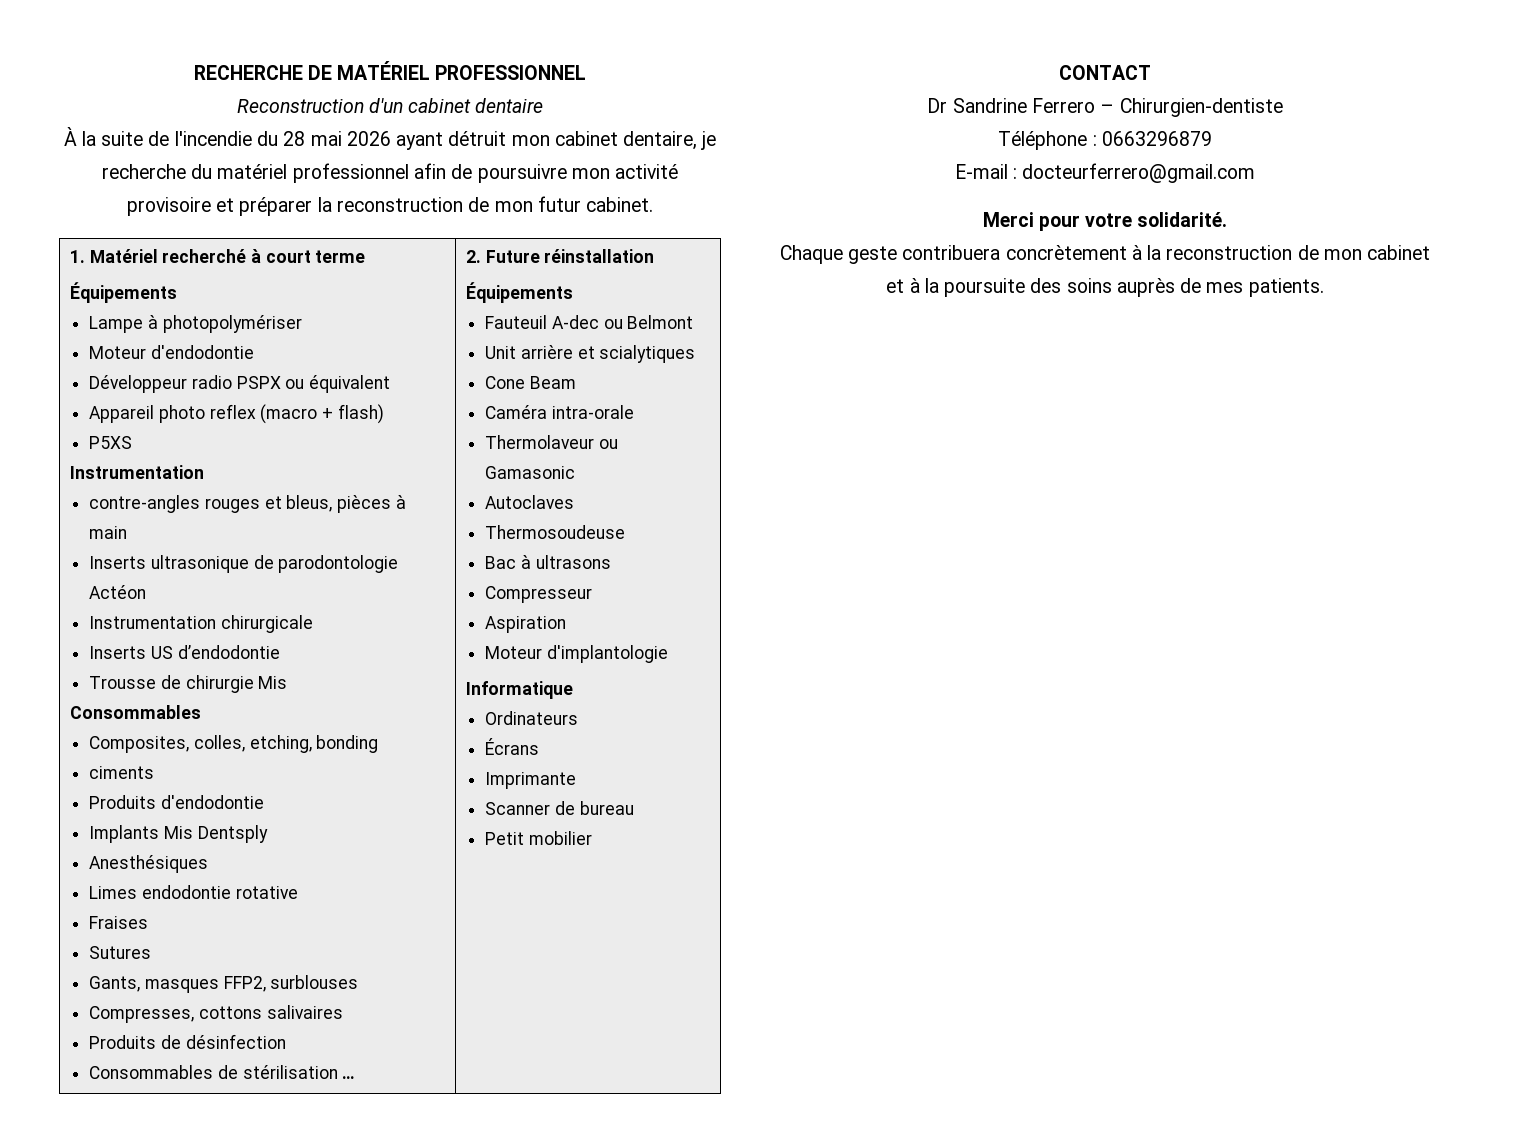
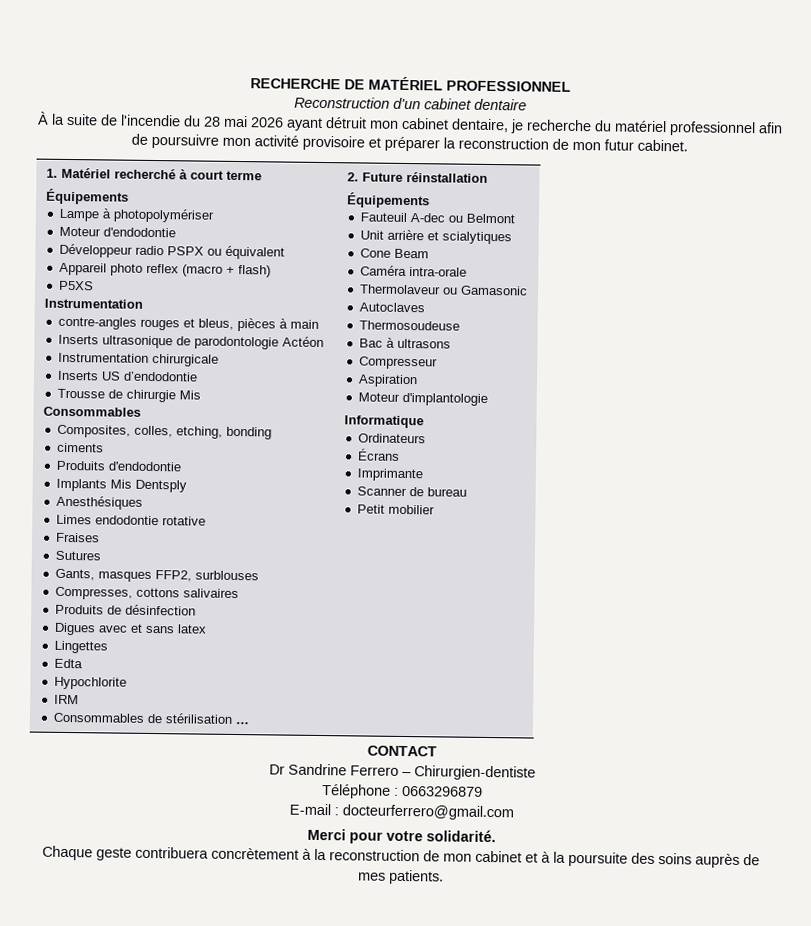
+ Digues avec et sans latex
+ Lingettes
+ Edta
+ Hypochlorite
+ IRM

